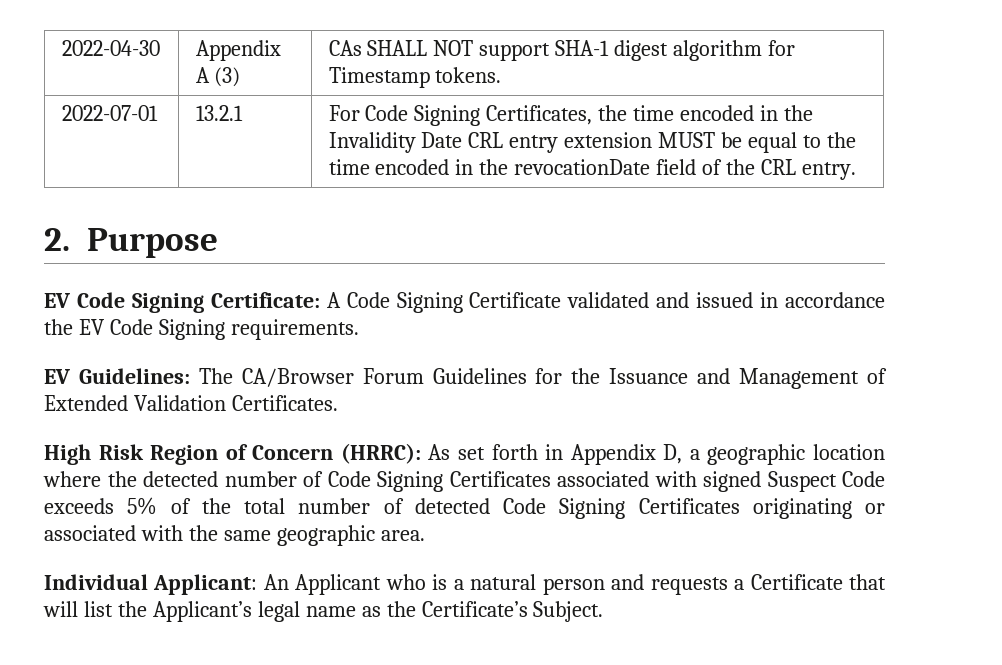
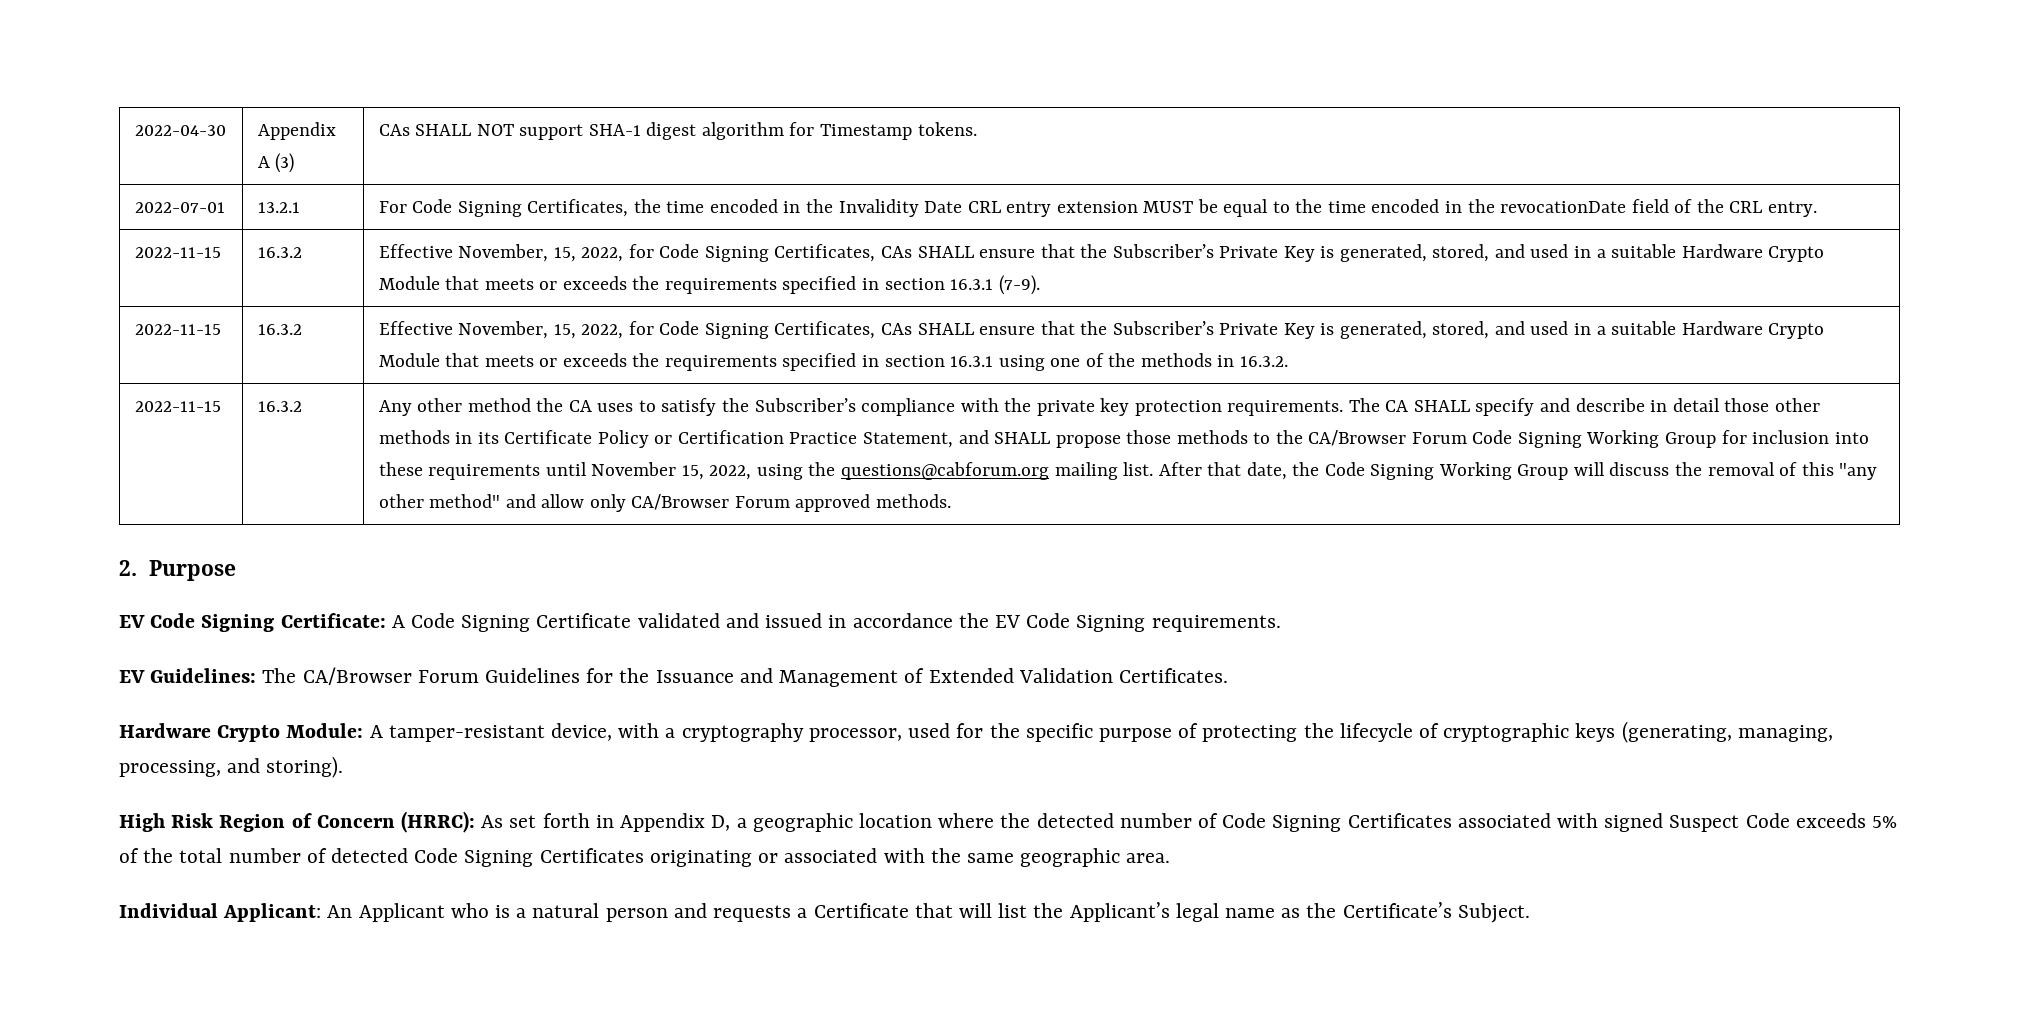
+ 2022-11-15 | 16.3.2 | Effective November, 15, 2022, for Code Signing Certificates, CAs SHALL ensure that the Subscriber’s Private Key is generated, stored, and used in a suitable Hardware Crypto Module that meets or exceeds the requirements specified in section 16.3.1 (7-9).
+ 2022-11-15 | 16.3.2 | Effective November, 15, 2022, for Code Signing Certificates, CAs SHALL ensure that the Subscriber’s Private Key is generated, stored, and used in a suitable Hardware Crypto Module that meets or exceeds the requirements specified in section 16.3.1 using one of the methods in 16.3.2.
+ 2022-11-15 | 16.3.2 | Any other method the CA uses to satisfy the Subscriber’s compliance with the private key protection requirements. The CA SHALL specify and describe in detail those other methods in its Certificate Policy or Certification Practice Statement, and SHALL propose those methods to the CA/Browser Forum Code Signing Working Group for inclusion into these requirements until November 15, 2022, using the questions@cabforum.org mailing list. After that date, the Code Signing Working Group will discuss the removal of this "any other method" and allow only CA/Browser Forum approved methods.
+ Hardware Crypto Module: A tamper-resistant device, with a cryptography processor, used for the specific purpose of protecting the lifecycle of cryptographic keys (generating, managing, processing, and storing).

